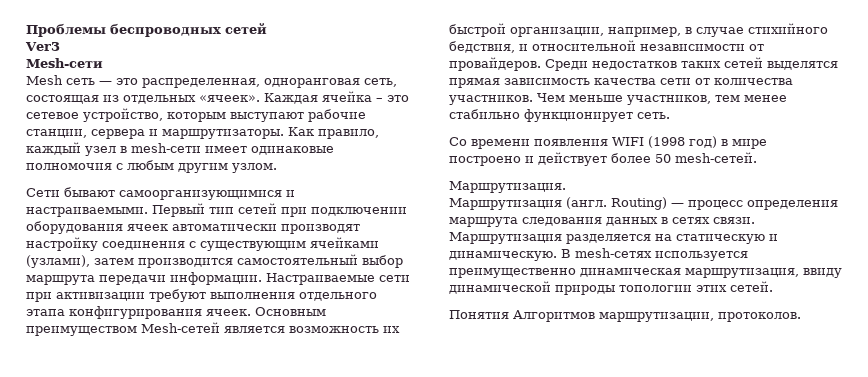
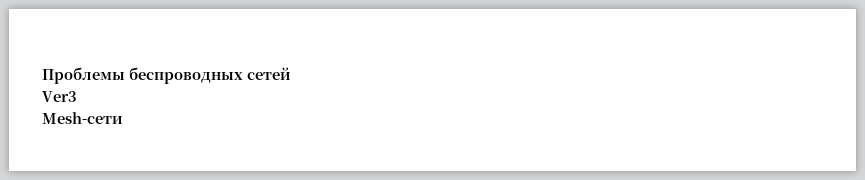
- Mesh сеть — это распределенная, одноранговая сеть, состоящая из отдельных «ячеек». Каждая ячейка – это сетевое устройство, которым выступают рабочие станции, сервера и маршрутизаторы. Как правило, каждый узел в mesh-сети имеет одинаковые полномочия с любым другим узлом.
- Сети бывают самоорганизующимися и настраиваемыми. Первый тип сетей при подключении оборудования ячеек автоматически производят настройку соединения с существующим ячейками (узлами), затем производится самостоятельный выбор маршрута передачи информации. Настраиваемые сети при активизации требуют выполнения отдельного этапа конфигурирования ячеек. Основным преимуществом Mesh-сетей является возможность их быстрой организации, например, в случае стихийного бедствия, и относительной независимости от провайдеров. Среди недостатков таких сетей выделятся прямая зависимость качества сети от количества участников. Чем меньше участников, тем менее стабильно функционирует сеть.
- Со времени появления WIFI (1998 год) в мире построено и действует более 50 mesh-сетей.
- Маршрутизация.
- Маршрутизация (англ. Routing) — процесс определения маршрута следования данных в сетях связи. Маршрутизация разделяется на статическую и динамическую. В mesh-сетях используется преимущественно динамическая маршрутизация, ввиду динамической природы топологии этих сетей.
- Понятия Алгоритмов маршрутизации, протоколов.

